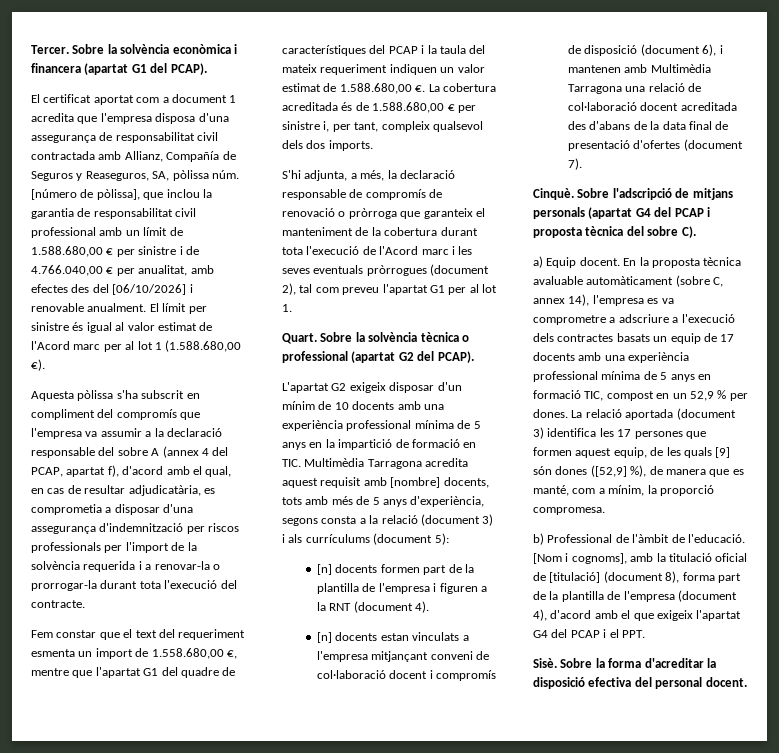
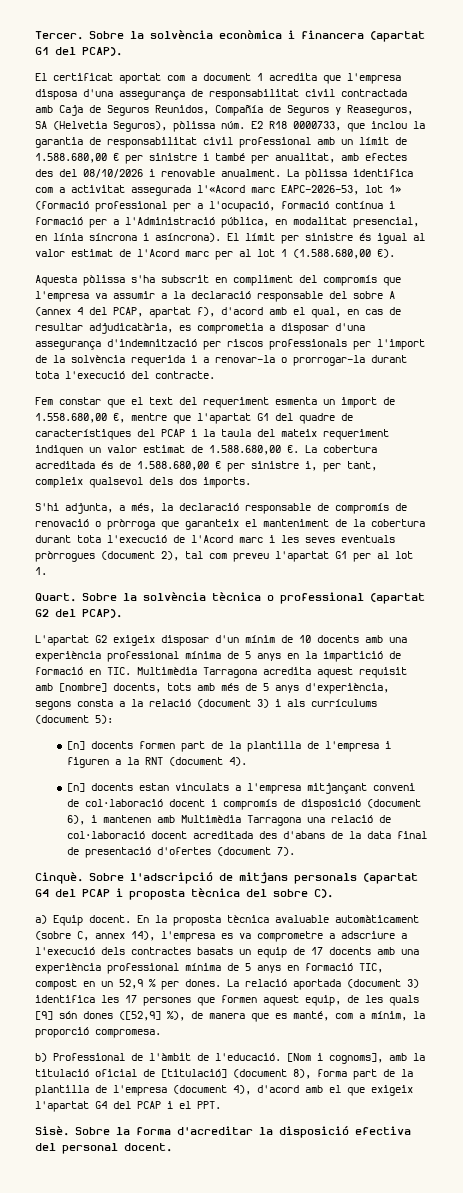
- El certificat aportat com a document 1 acredita que l'empresa disposa d'una assegurança de responsabilitat civil contractada amb Allianz, Compañía de Seguros y Reaseguros, SA, pòlissa núm. [número de pòlissa], que inclou la garantia de responsabilitat civil professional amb un límit de 1.588.680,00 € per sinistre i de 4.766.040,00 € per anualitat, amb efectes des del [06/10/2026] i renovable anualment.
+ El certificat aportat com a document 1 acredita que l'empresa disposa d'una assegurança de responsabilitat civil contractada amb Caja de Seguros Reunidos, Compañía de Seguros y Reaseguros, SA (Helvetia Seguros), pòlissa núm. E2 R18 0000733, que inclou la garantia de responsabilitat civil professional amb un límit de 1.588.680,00 € per sinistre i també per anualitat, amb efectes des del 08/10/2026 i renovable anualment.
+ La pòlissa identifica com a activitat assegurada l'«Acord marc EAPC-2026-53, lot 1» (formació professional per a l'ocupació, formació contínua i formació per a l'Administració pública, en modalitat presencial, en línia síncrona i asíncrona).

